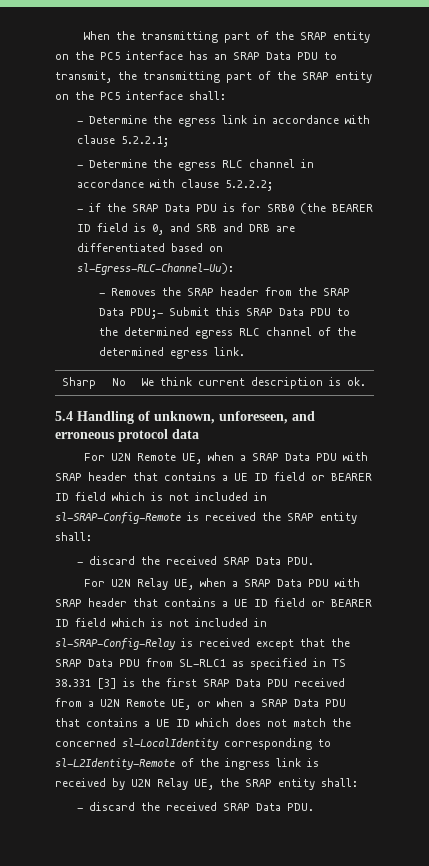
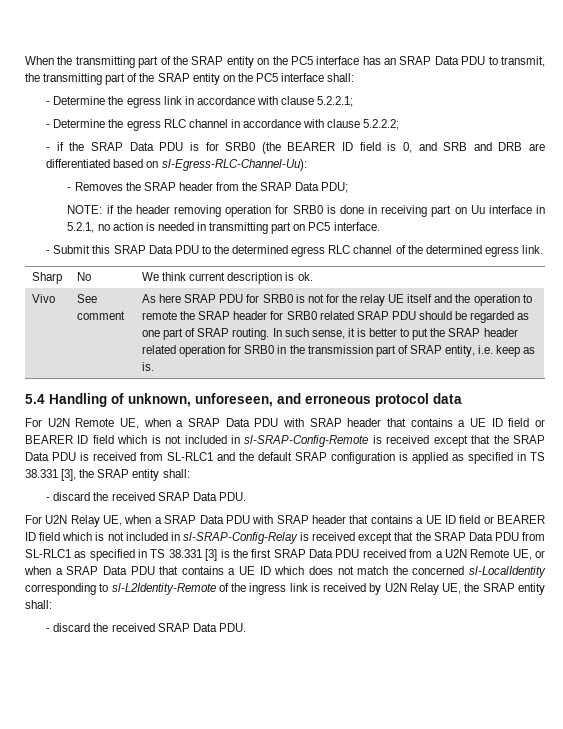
- - Removes the SRAP header from the SRAP Data PDU;- Submit this SRAP Data PDU to the determined egress RLC channel of the determined egress link.
+ - Removes the SRAP header from the SRAP Data PDU;
+ NOTE: if the header removing operation for SRB0 is done in receiving part on Uu interface in 5.2.1, no action is needed in transmitting part on PC5 interface.
+ - Submit this SRAP Data PDU to the determined egress RLC channel of the determined egress link.
+ Vivo | See comment | As here SRAP PDU for SRB0 is not for the relay UE itself and the operation to remote the SRAP header for SRB0 related SRAP PDU should be regarded as one part of SRAP routing. In such sense, it is better to put the SRAP header related operation for SRB0 in the transmission part of SRAP entity, i.e. keep as is.
- For U2N Remote UE, when a SRAP Data PDU with SRAP header that contains a UE ID field or BEARER ID field which is not included in sl-SRAP-Config-Remote is received the SRAP entity shall:
+ For U2N Remote UE, when a SRAP Data PDU with SRAP header that contains a UE ID field or BEARER ID field which is not included in sl-SRAP-Config-Remote is received except that the SRAP Data PDU is received from SL-RLC1 and the default SRAP configuration is applied as specified in TS 38.331 [3], the SRAP entity shall:

